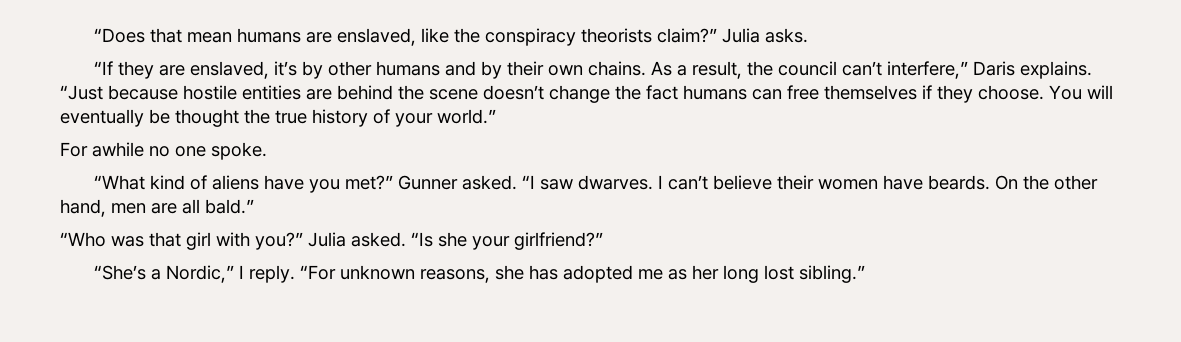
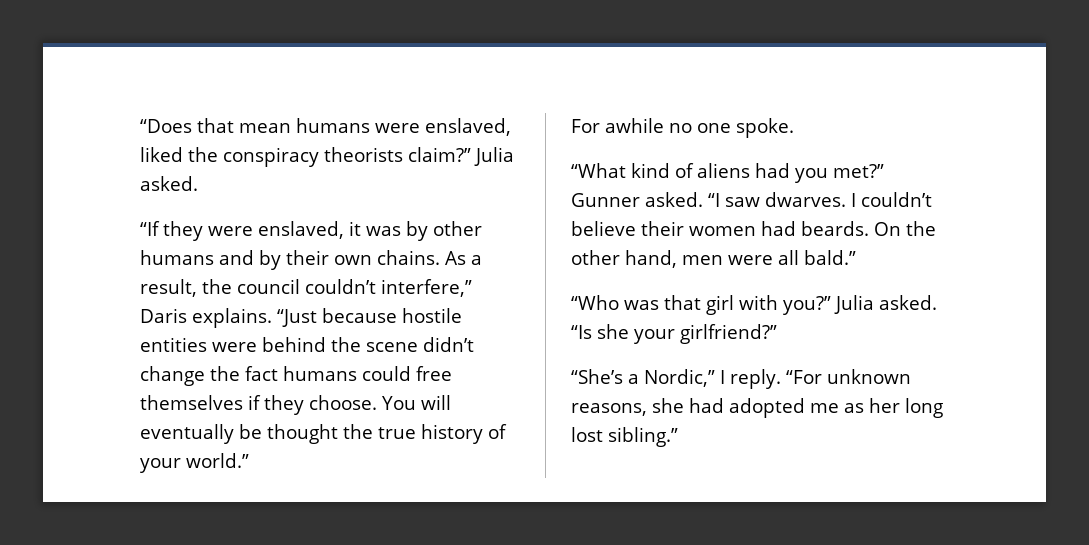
- “Does that mean humans are enslaved, like the conspiracy theorists claim?” Julia asks.
+ “Does that mean humans were enslaved, liked the conspiracy theorists claim?” Julia asked.
- “If they are enslaved, it’s by other humans and by their own chains.
+ “If they were enslaved, it was by other humans and by their own chains.
- As a result, the council can’t interfere,” Daris explains.
+ As a result, the council couldn’t interfere,” Daris explains.
- “Just because hostile entities are behind the scene doesn’t change the fact humans can free themselves if they choose.
+ “Just because hostile entities were behind the scene didn’t change the fact humans could free themselves if they choose.
- “What kind of aliens have you met?”
+ “What kind of aliens had you met?”
- I can’t believe their women have beards.
+ I couldn’t believe their women had beards.
- On the other hand, men are all bald.”
+ On the other hand, men were all bald.”
- “For unknown reasons, she has adopted me as her long lost sibling.”
+ “For unknown reasons, she had adopted me as her long lost sibling.”

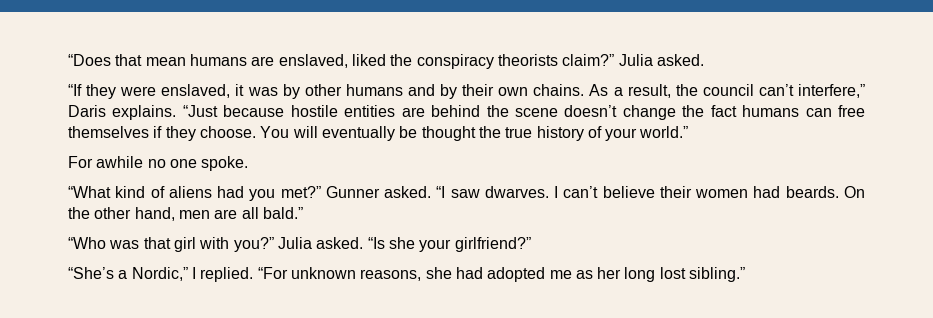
- “Does that mean humans were enslaved, liked the conspiracy theorists claim?”
+ “Does that mean humans are enslaved, liked the conspiracy theorists claim?”
- As a result, the council couldn’t interfere,” Daris explains.
+ As a result, the council can’t interfere,” Daris explains.
- “Just because hostile entities were behind the scene didn’t change the fact humans could free themselves if they choose.
+ “Just because hostile entities are behind the scene doesn’t change the fact humans can free themselves if they choose.
- I couldn’t believe their women had beards.
+ I can’t believe their women had beards.
- On the other hand, men were all bald.”
+ On the other hand, men are all bald.”
- “She’s a Nordic,” I reply.
+ “She’s a Nordic,” I replied.

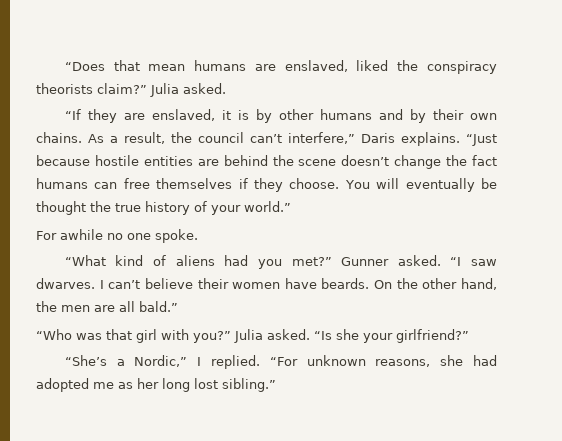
- “If they were enslaved, it was by other humans and by their own chains.
+ “If they are enslaved, it is by other humans and by their own chains.
- I can’t believe their women had beards.
+ I can’t believe their women have beards.
- On the other hand, men are all bald.”
+ On the other hand, the men are all bald.”

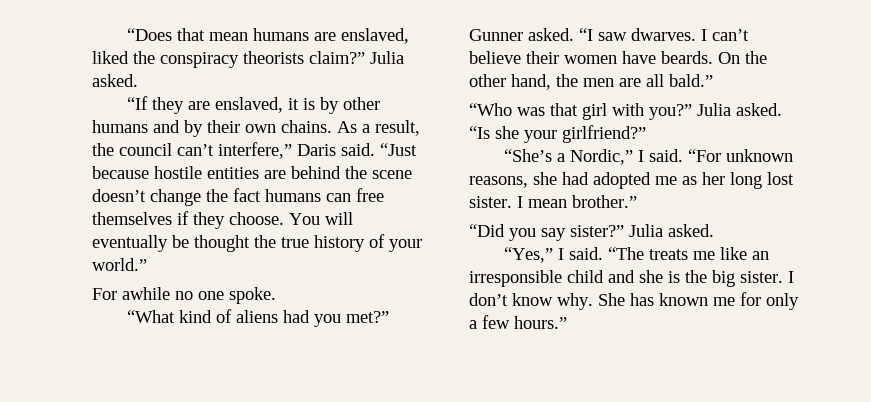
- As a result, the council can’t interfere,” Daris explains.
+ As a result, the council can’t interfere,” Daris said.
- “She’s a Nordic,” I replied.
+ “She’s a Nordic,” I said.
- “For unknown reasons, she had adopted me as her long lost sibling.”
+ “For unknown reasons, she had adopted me as her long lost sister. I mean brother.”
+ “Did you say sister?” Julia asked.
+ “Yes,” I said. “The treats me like an irresponsible child and she is the big sister. I don’t know why. She has known me for only a few hours.”

